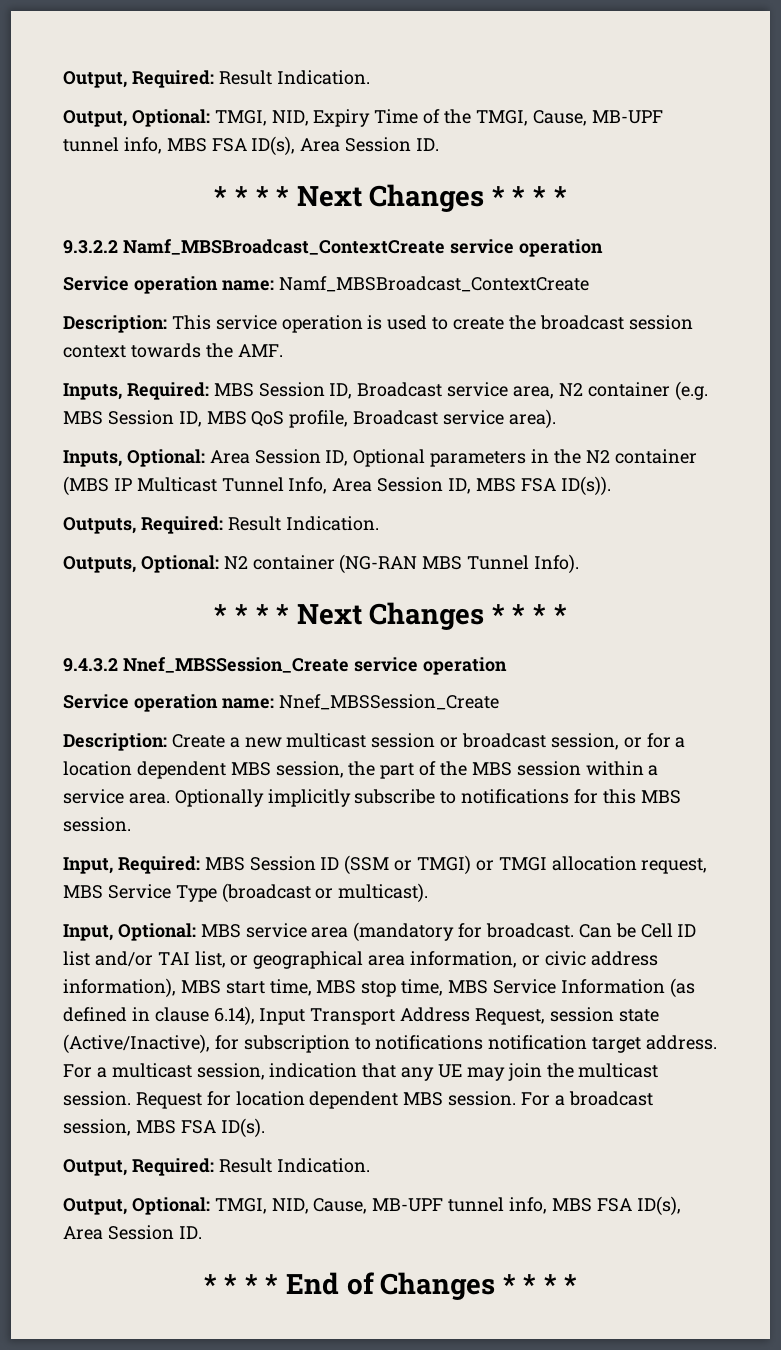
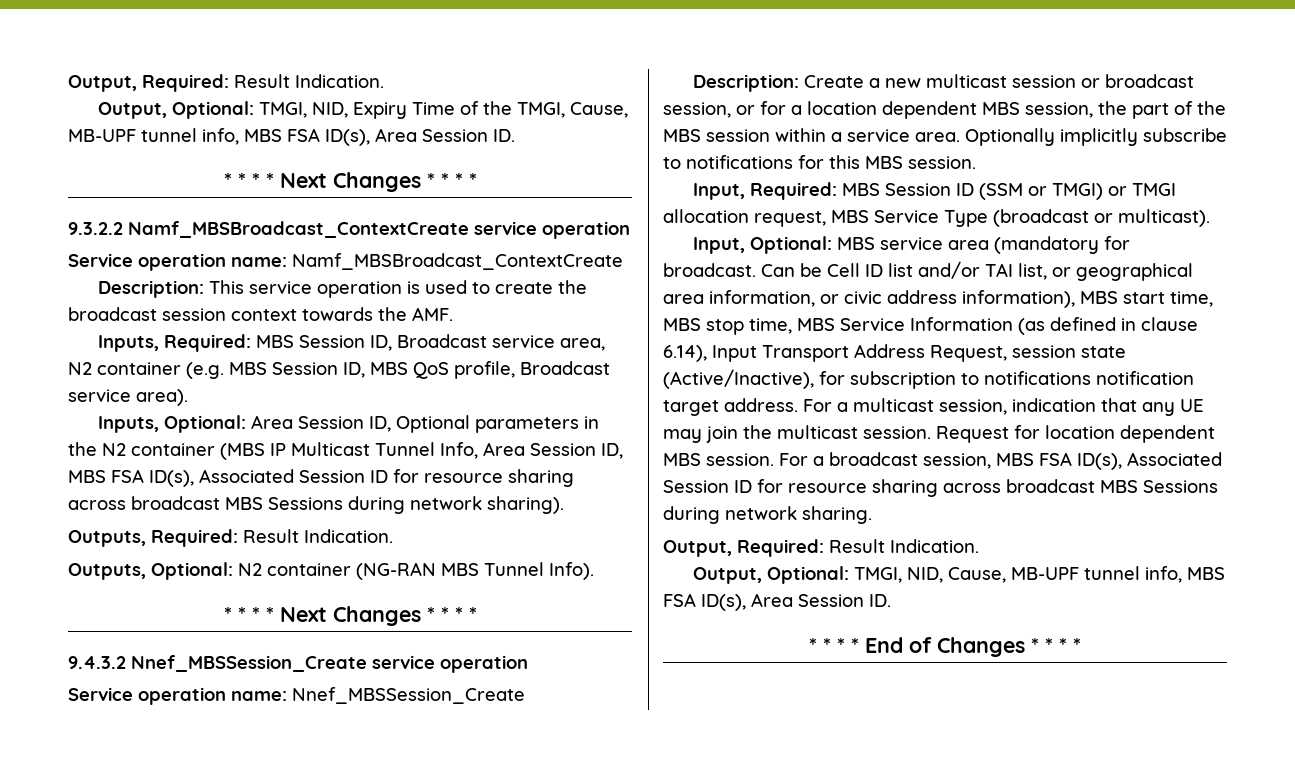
- Inputs, Optional: Area Session ID, Optional parameters in the N2 container (MBS IP Multicast Tunnel Info, Area Session ID, MBS FSA ID(s)).
+ Inputs, Optional: Area Session ID, Optional parameters in the N2 container (MBS IP Multicast Tunnel Info, Area Session ID, MBS FSA ID(s), Associated Session ID for resource sharing across broadcast MBS Sessions during network sharing).
- For a broadcast session, MBS FSA ID(s).
+ For a broadcast session, MBS FSA ID(s), Associated Session ID for resource sharing across broadcast MBS Sessions during network sharing.

